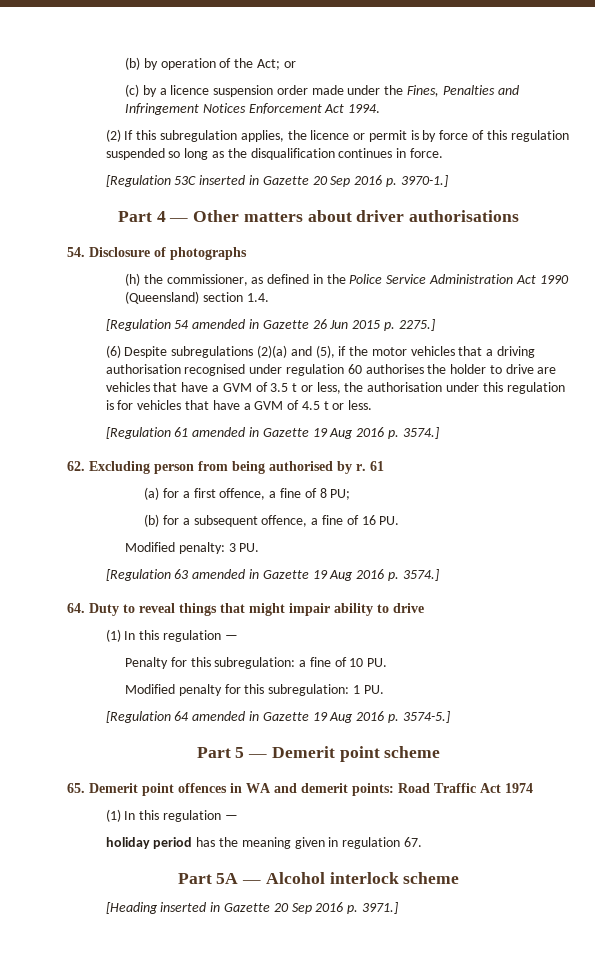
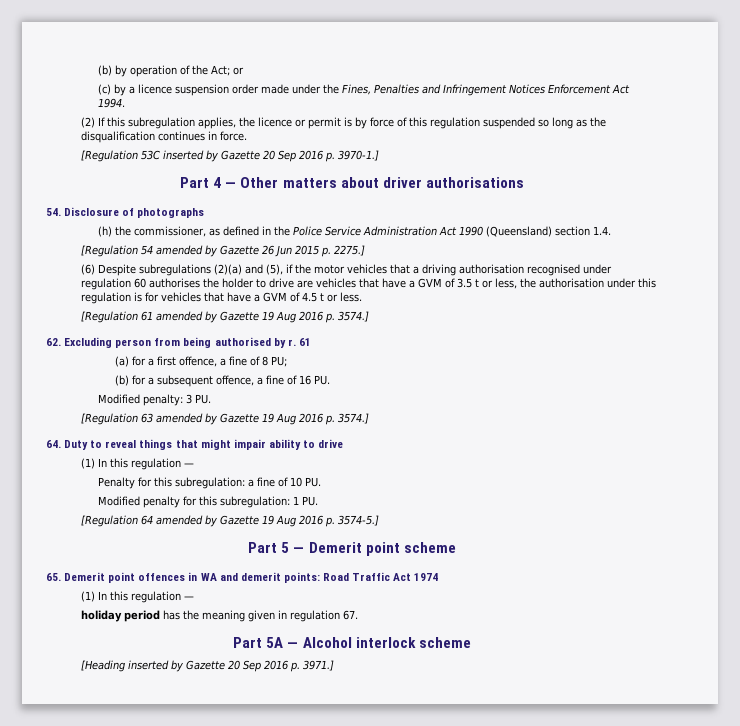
- [Regulation 53C inserted in Gazette 20 Sep 2016 p. 3970-1.]
+ [Regulation 53C inserted by Gazette 20 Sep 2016 p. 3970-1.]
- [Regulation 54 amended in Gazette 26 Jun 2015 p. 2275.]
+ [Regulation 54 amended by Gazette 26 Jun 2015 p. 2275.]
- [Regulation 61 amended in Gazette 19 Aug 2016 p. 3574.]
+ [Regulation 61 amended by Gazette 19 Aug 2016 p. 3574.]
- [Regulation 63 amended in Gazette 19 Aug 2016 p. 3574.]
+ [Regulation 63 amended by Gazette 19 Aug 2016 p. 3574.]
- [Regulation 64 amended in Gazette 19 Aug 2016 p. 3574-5.]
+ [Regulation 64 amended by Gazette 19 Aug 2016 p. 3574-5.]
- [Heading inserted in Gazette 20 Sep 2016 p. 3971.]
+ [Heading inserted by Gazette 20 Sep 2016 p. 3971.]

